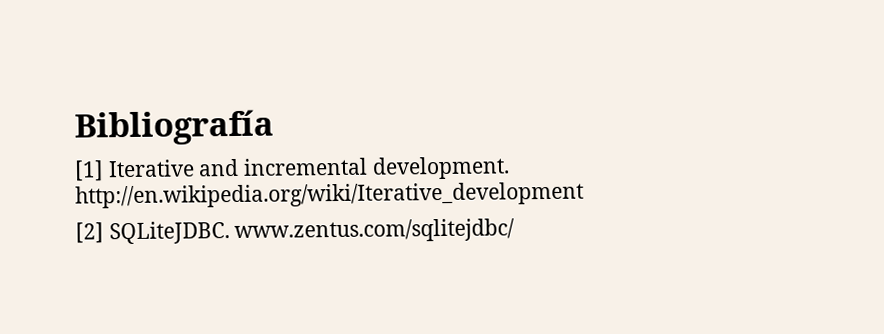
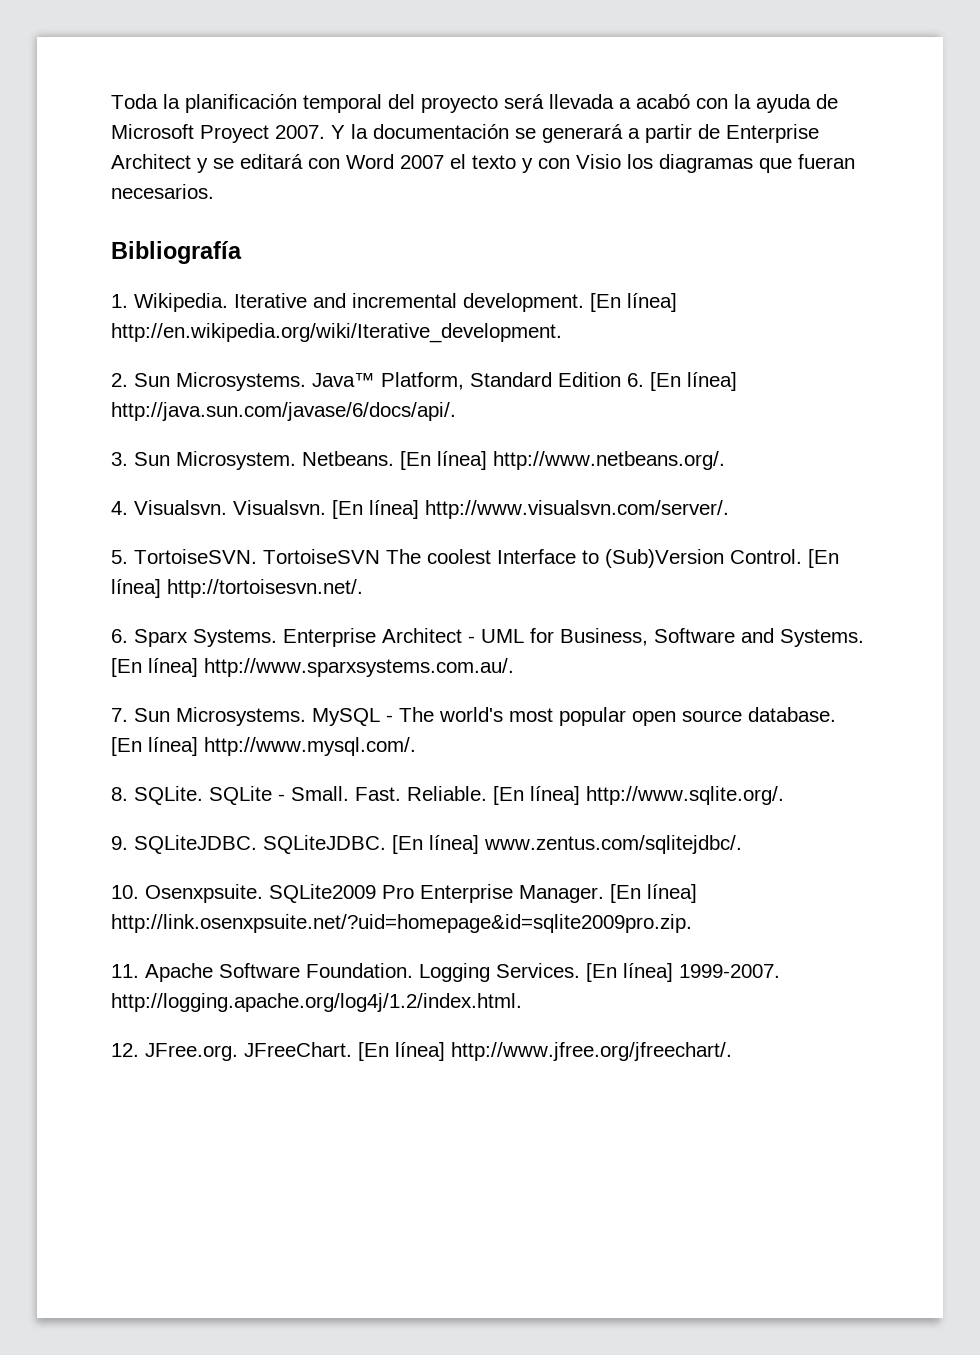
+ Toda la planificación temporal del proyecto será llevada a acabó con la ayuda de Microsoft Proyect 2007. Y la documentación se generará a partir de Enterprise Architect y se editará con Word 2007 el texto y con Visio los diagramas que fueran necesarios.
- [1] Iterative and incremental development. http://en.wikipedia.org/wiki/Iterative_development
- [2] SQLiteJDBC. www.zentus.com/sqlitejdbc/
+ 1. Wikipedia. Iterative and incremental development. [En línea] http://en.wikipedia.org/wiki/Iterative_development.
+ 2. Sun Microsystems. Java™ Platform, Standard Edition 6. [En línea] http://java.sun.com/javase/6/docs/api/.
+ 3. Sun Microsystem. Netbeans. [En línea] http://www.netbeans.org/.
+ 4. Visualsvn. Visualsvn. [En línea] http://www.visualsvn.com/server/.
+ 5. TortoiseSVN. TortoiseSVN The coolest Interface to (Sub)Version Control. [En línea] http://tortoisesvn.net/.
+ 6. Sparx Systems. Enterprise Architect - UML for Business, Software and Systems. [En línea] http://www.sparxsystems.com.au/.
+ 7. Sun Microsystems. MySQL - The world's most popular open source database. [En línea] http://www.mysql.com/.
+ 8. SQLite. SQLite - Small. Fast. Reliable. [En línea] http://www.sqlite.org/.
+ 9. SQLiteJDBC. SQLiteJDBC. [En línea] www.zentus.com/sqlitejdbc/.
+ 10. Osenxpsuite. SQLite2009 Pro Enterprise Manager. [En línea] http://link.osenxpsuite.net/?uid=homepage&id=sqlite2009pro.zip.
+ 11. Apache Software Foundation. Logging Services. [En línea] 1999-2007. http://logging.apache.org/log4j/1.2/index.html.
+ 12. JFree.org. JFreeChart. [En línea] http://www.jfree.org/jfreechart/.

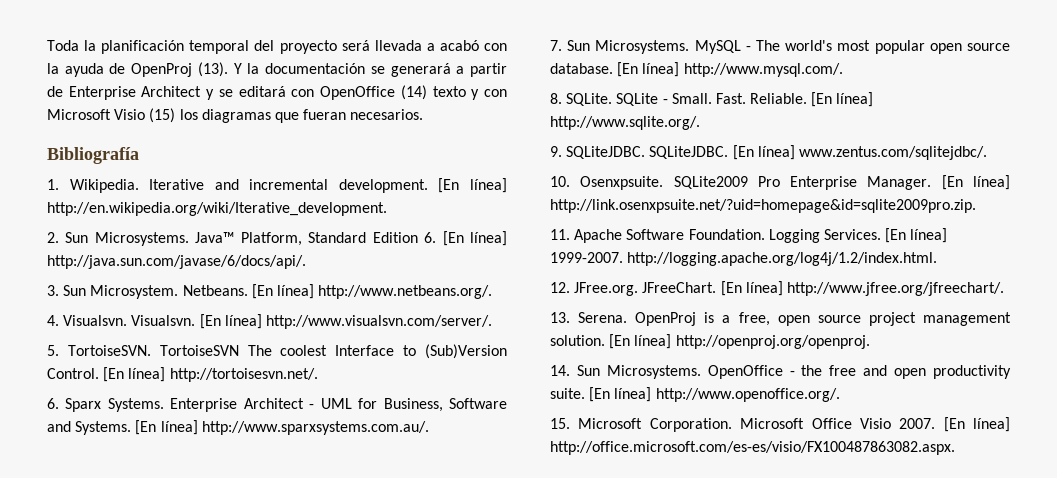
- Toda la planificación temporal del proyecto será llevada a acabó con la ayuda de Microsoft Proyect 2007.
+ Toda la planificación temporal del proyecto será llevada a acabó con la ayuda de OpenProj (13).
- Y la documentación se generará a partir de Enterprise Architect y se editará con Word 2007 el texto y con Visio los diagramas que fueran necesarios.
+ Y la documentación se generará a partir de Enterprise Architect y se editará con OpenOffice (14) texto y con Microsoft Visio (15) los diagramas que fueran necesarios.
+ 13. Serena. OpenProj is a free, open source project management solution. [En línea] http://openproj.org/openproj.
+ 14. Sun Microsystems. OpenOffice - the free and open productivity suite. [En línea] http://www.openoffice.org/.
+ 15. Microsoft Corporation. Microsoft Office Visio 2007. [En línea] http://office.microsoft.com/es-es/visio/FX100487863082.aspx.

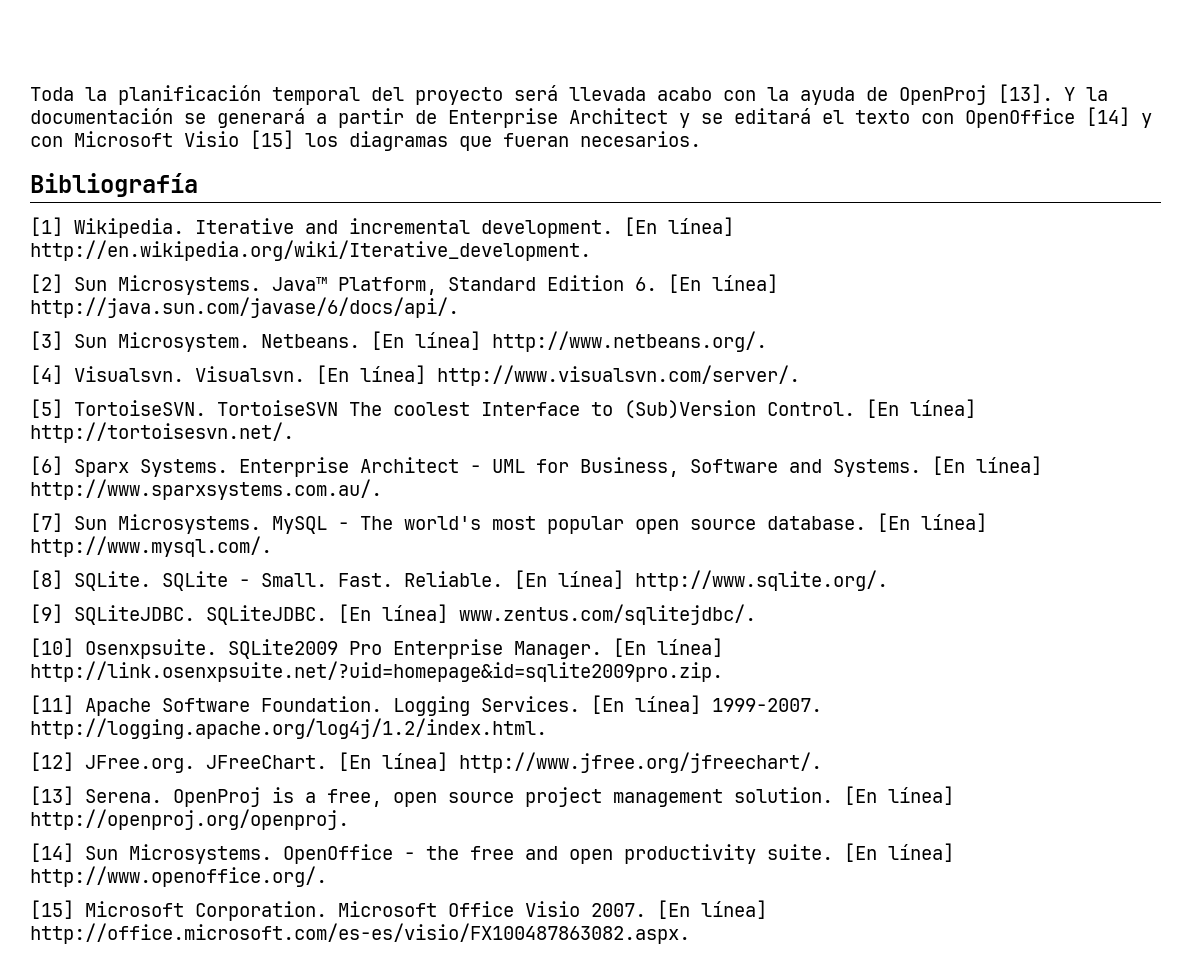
- Toda la planificación temporal del proyecto será llevada a acabó con la ayuda de OpenProj (13).
+ Toda la planificación temporal del proyecto será llevada acabo con la ayuda de OpenProj [13].
- Y la documentación se generará a partir de Enterprise Architect y se editará con OpenOffice (14) texto y con Microsoft Visio (15) los diagramas que fueran necesarios.
+ Y la documentación se generará a partir de Enterprise Architect y se editará el texto con OpenOffice [14] y con Microsoft Visio [15] los diagramas que fueran necesarios.
- 1. Wikipedia.
+ [1] Wikipedia.
- 2. Sun Microsystems.
+ [2] Sun Microsystems.
- 3. Sun Microsystem.
+ [3] Sun Microsystem.
- 4. Visualsvn.
+ [4] Visualsvn.
- 5. TortoiseSVN.
+ [5] TortoiseSVN.
- 6. Sparx Systems.
+ [6] Sparx Systems.
- 7. Sun Microsystems.
+ [7] Sun Microsystems.
- 8. SQLite.
+ [8] SQLite.
- 9. SQLiteJDBC.
+ [9] SQLiteJDBC.
- 10. Osenxpsuite.
+ [10] Osenxpsuite.
- 11. Apache Software Foundation.
+ [11] Apache Software Foundation.
- 12. JFree.org. JFreeChart.
+ [12] JFree.org. JFreeChart.
- 13. Serena.
+ [13] Serena.
- 14. Sun Microsystems.
+ [14] Sun Microsystems.
- 15. Microsoft Corporation.
+ [15] Microsoft Corporation.

